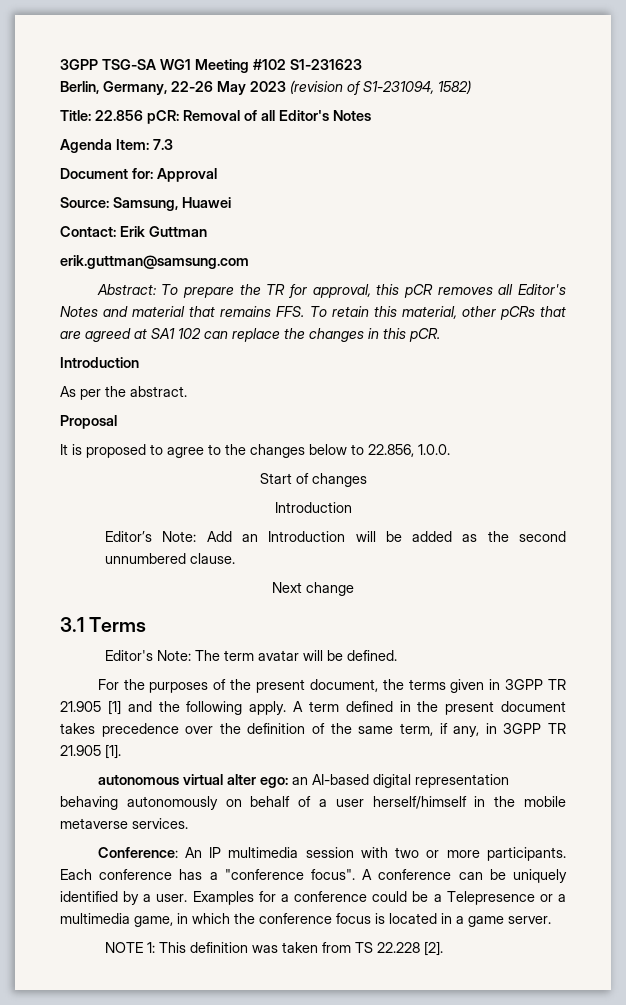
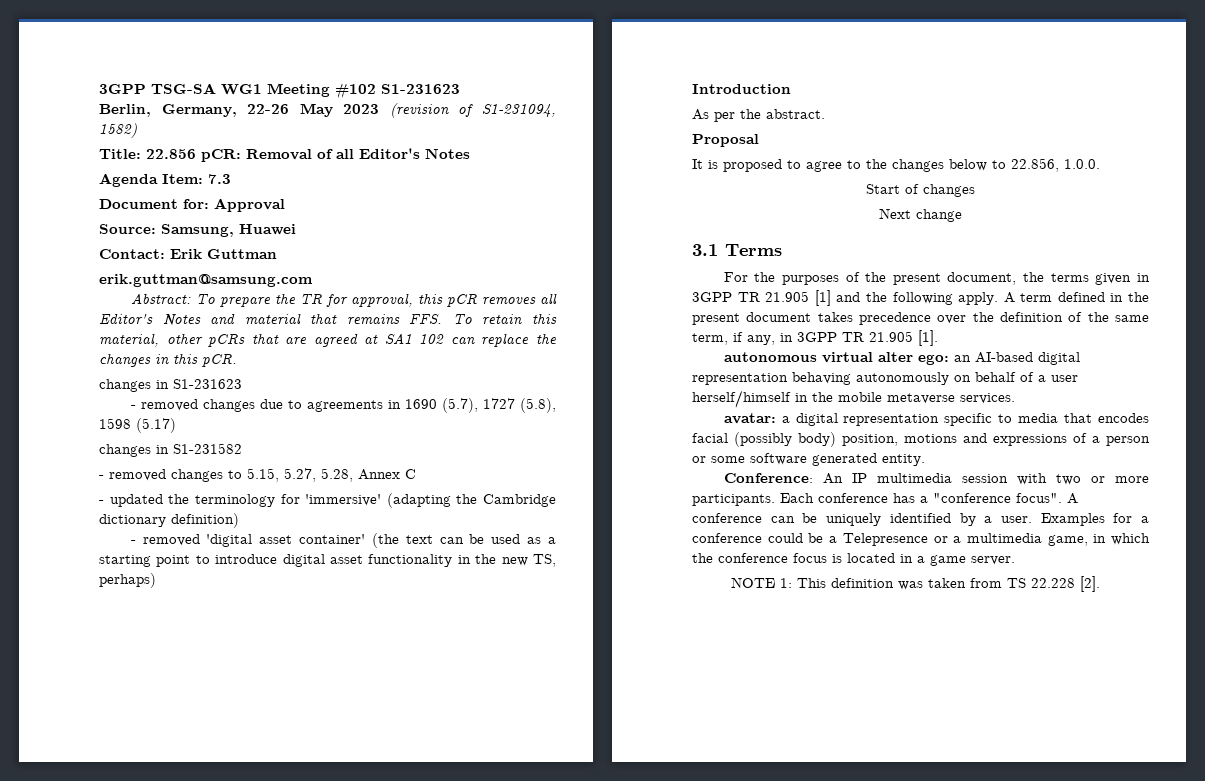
+ changes in S1-231623
+ - removed changes due to agreements in 1690 (5.7), 1727 (5.8), 1598 (5.17)
+ changes in S1-231582
+ - removed changes to 5.15, 5.27, 5.28, Annex C
+ - updated the terminology for 'immersive' (adapting the Cambridge dictionary definition)
+ - removed 'digital asset container' (the text can be used as a starting point to introduce digital asset functionality in the new TS, perhaps)
  Start of changes
- Introduction
- Editor’s Note: Add an Introduction will be added as the second unnumbered clause.
  Next change
  3.1 Terms
- Editor's Note: The term avatar will be defined.
+ avatar: a digital representation specific to media that encodes facial (possibly body) position, motions and expressions of a person or some software generated entity.

